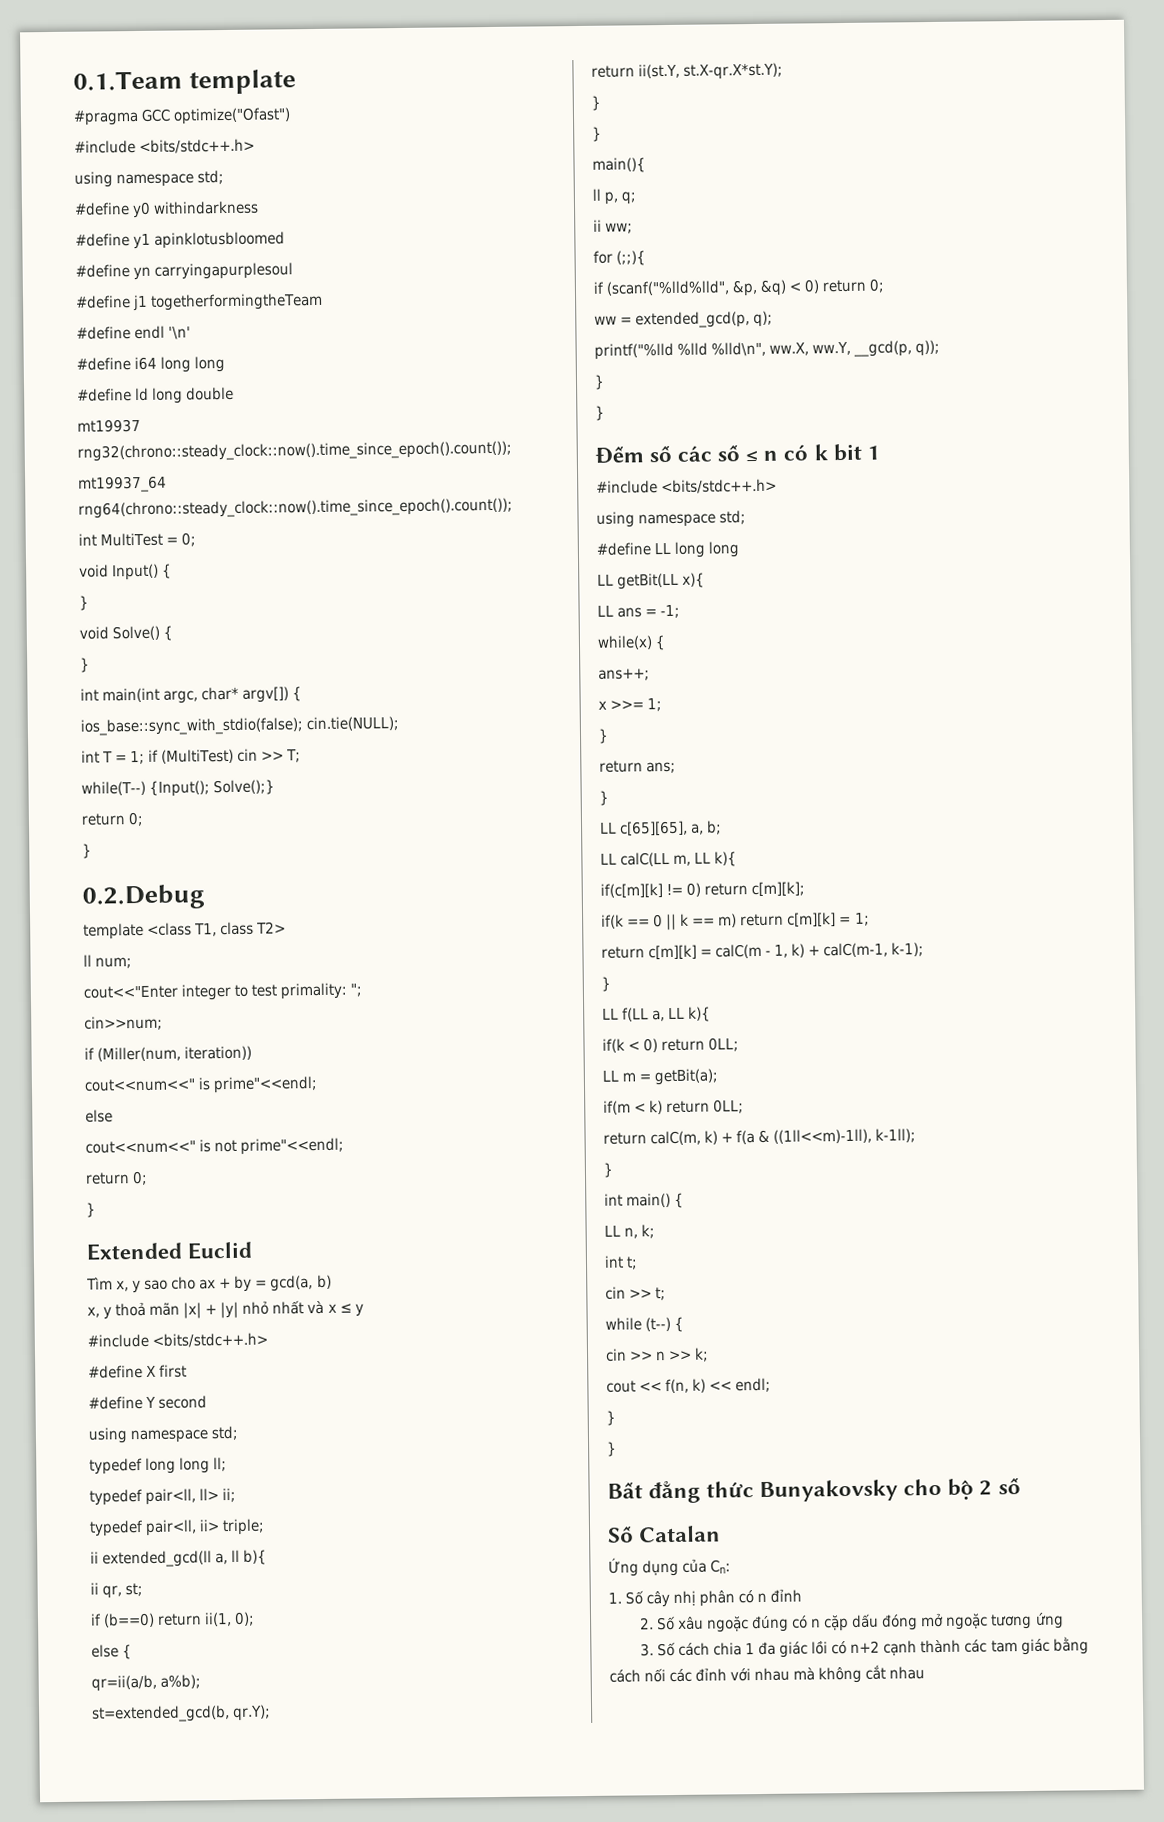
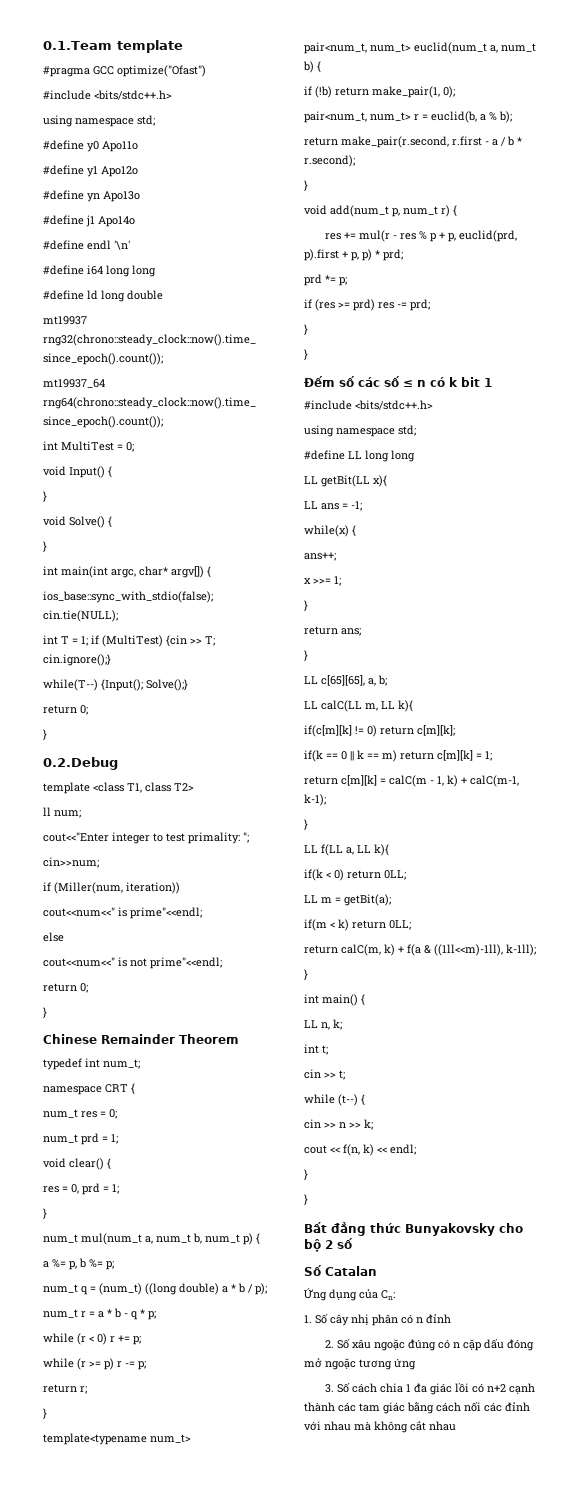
- #define y0 withindarkness
+ #define y0 Apo11o
- #define y1 apinklotusbloomed
+ #define y1 Apo12o
- #define yn carryingapurplesoul
+ #define yn Apo13o
- #define j1 togetherformingtheTeam
+ #define j1 Apo14o
- int T = 1; if (MultiTest) cin >> T;
+ int T = 1; if (MultiTest) {cin >> T; cin.ignore();}
- Extended Euclid
- Tìm x, y sao cho ax + by = gcd(a, b)
- x, y thoả mãn |x| + |y| nhỏ nhất và x ≤ y
- #include <bits/stdc++.h>
- #define X first
- #define Y second
- using namespace std;
- typedef long long ll;
- typedef pair<ll, ll> ii;
- typedef pair<ll, ii> triple;
- ii extended_gcd(ll a, ll b){
- ii qr, st;
- if (b==0) return ii(1, 0);
- else {
- qr=ii(a/b, a%b);
- st=extended_gcd(b, qr.Y);
- return ii(st.Y, st.X-qr.X*st.Y);
+ Chinese Remainder Theorem
+ typedef int num_t;
+ namespace CRT {
+ num_t res = 0;
+ num_t prd = 1;
+ void clear() {
+ res = 0, prd = 1;
  }
+ num_t mul(num_t a, num_t b, num_t p) {
+ a %= p, b %= p;
+ num_t q = (num_t) ((long double) a * b / p);
+ num_t r = a * b - q * p;
+ while (r < 0) r += p;
+ while (r >= p) r -= p;
+ return r;
  }
- main(){
- ll p, q;
- ii ww;
- for (;;){
- if (scanf("%lld%lld", &p, &q) < 0) return 0;
- ww = extended_gcd(p, q);
- printf("%lld %lld %lld\n", ww.X, ww.Y, __gcd(p, q));
+ template<typename num_t>
+ pair<num_t, num_t> euclid(num_t a, num_t b) {
+ if (!b) return make_pair(1, 0);
+ pair<num_t, num_t> r = euclid(b, a % b);
+ return make_pair(r.second, r.first - a / b * r.second);
+ }
+ void add(num_t p, num_t r) {
+ res += mul(r - res % p + p, euclid(prd, p).first + p, p) * prd;
+ prd *= p;
+ if (res >= prd) res -= prd;

